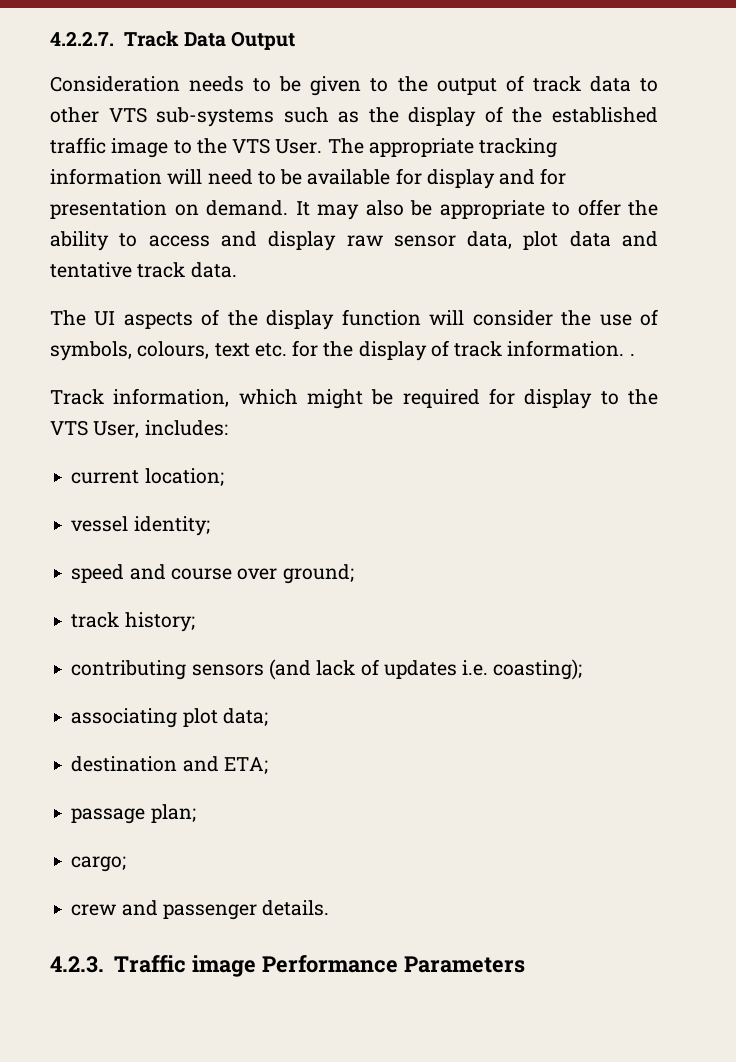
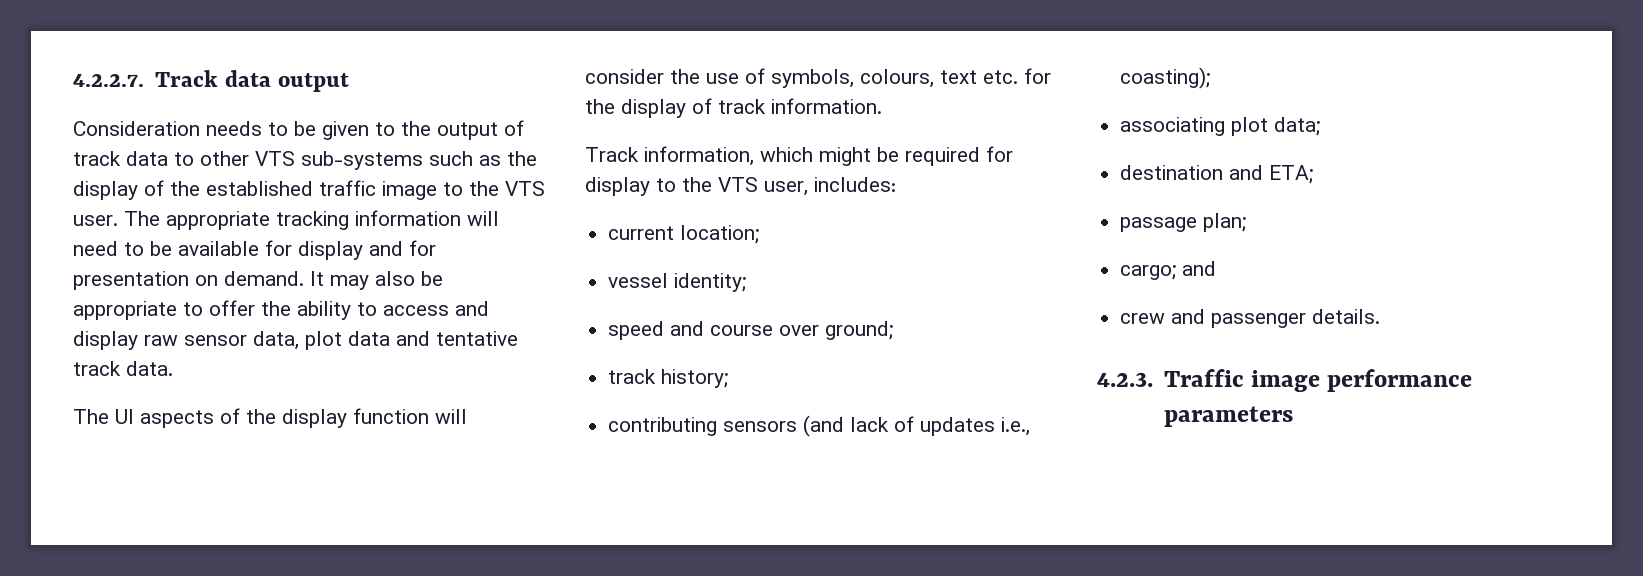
- 4.2.2.7. Track Data Output
+ 4.2.2.7. Track data output
- Consideration needs to be given to the output of track data to other VTS sub-systems such as the display of the established traffic image to the VTS User.
+ Consideration needs to be given to the output of track data to other VTS sub-systems such as the display of the established traffic image to the VTS user.
- The UI aspects of the display function will consider the use of symbols, colours, text etc. for the display of track information. .
+ The UI aspects of the display function will consider the use of symbols, colours, text etc. for the display of track information.
- Track information, which might be required for display to the VTS User, includes:
+ Track information, which might be required for display to the VTS user, includes:
- contributing sensors (and lack of updates i.e. coasting);
+ contributing sensors (and lack of updates i.e., coasting);
- cargo;
+ cargo; and
- 4.2.3. Traffic image Performance Parameters
+ 4.2.3. Traffic image performance parameters

